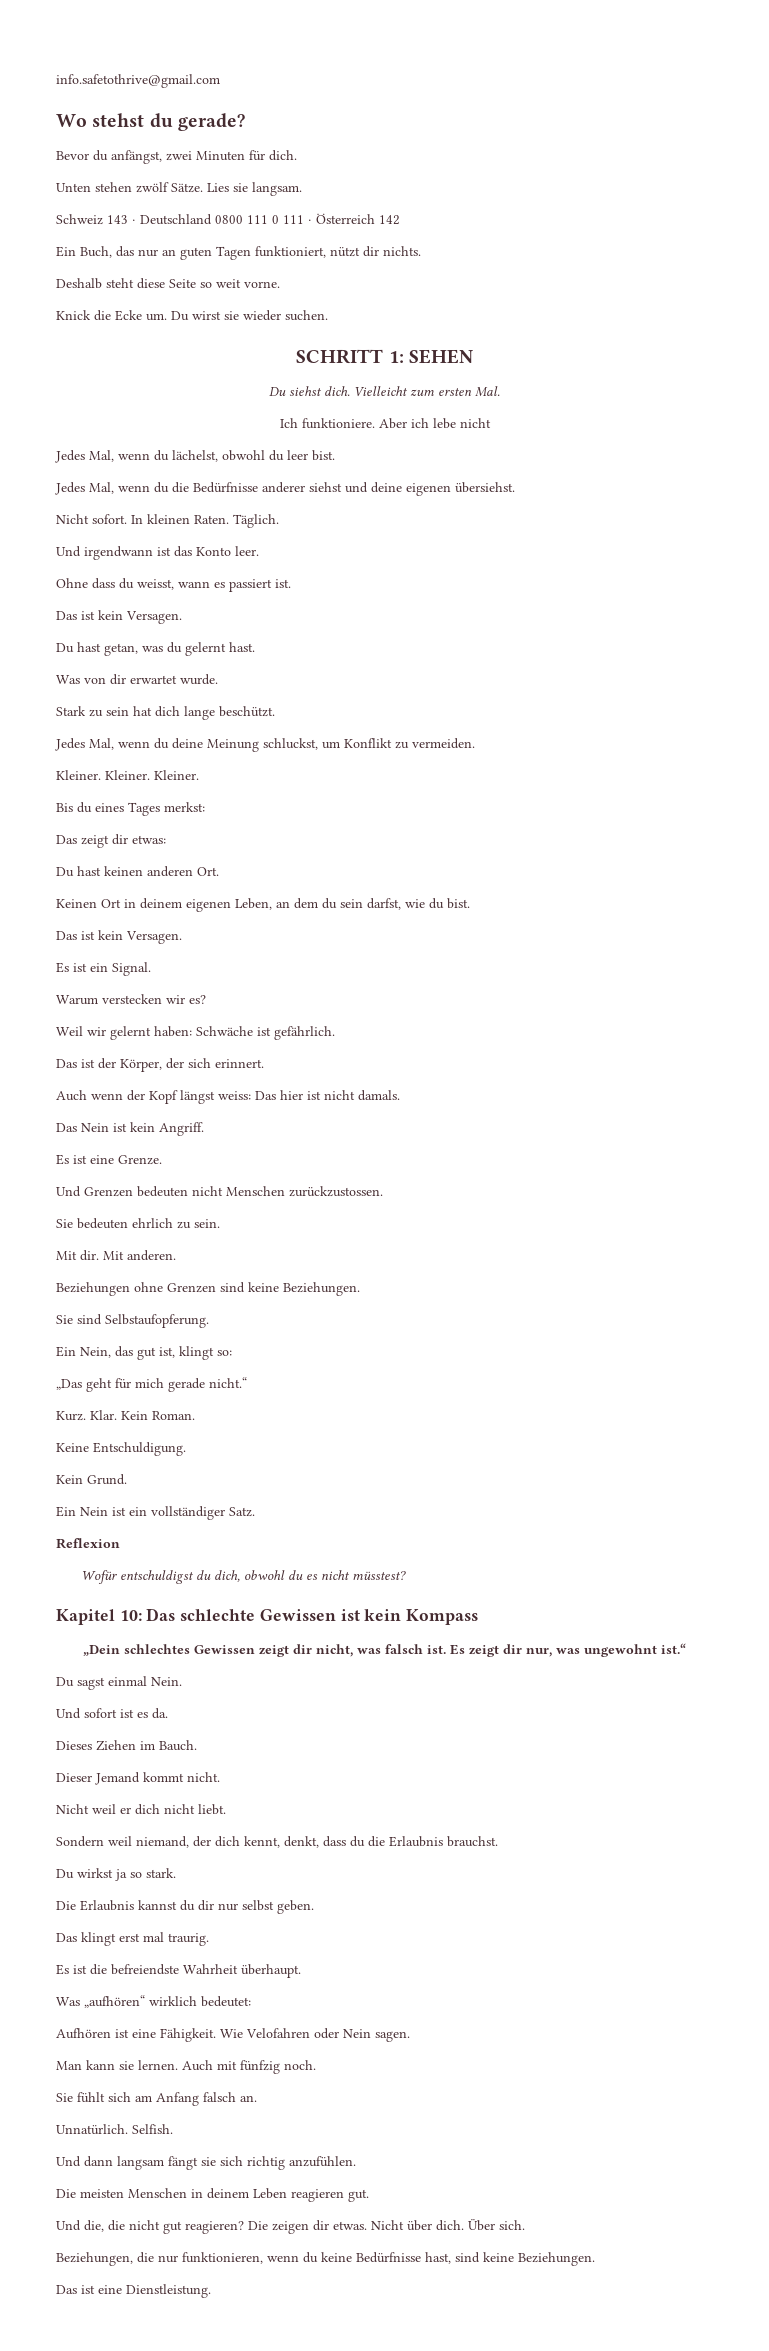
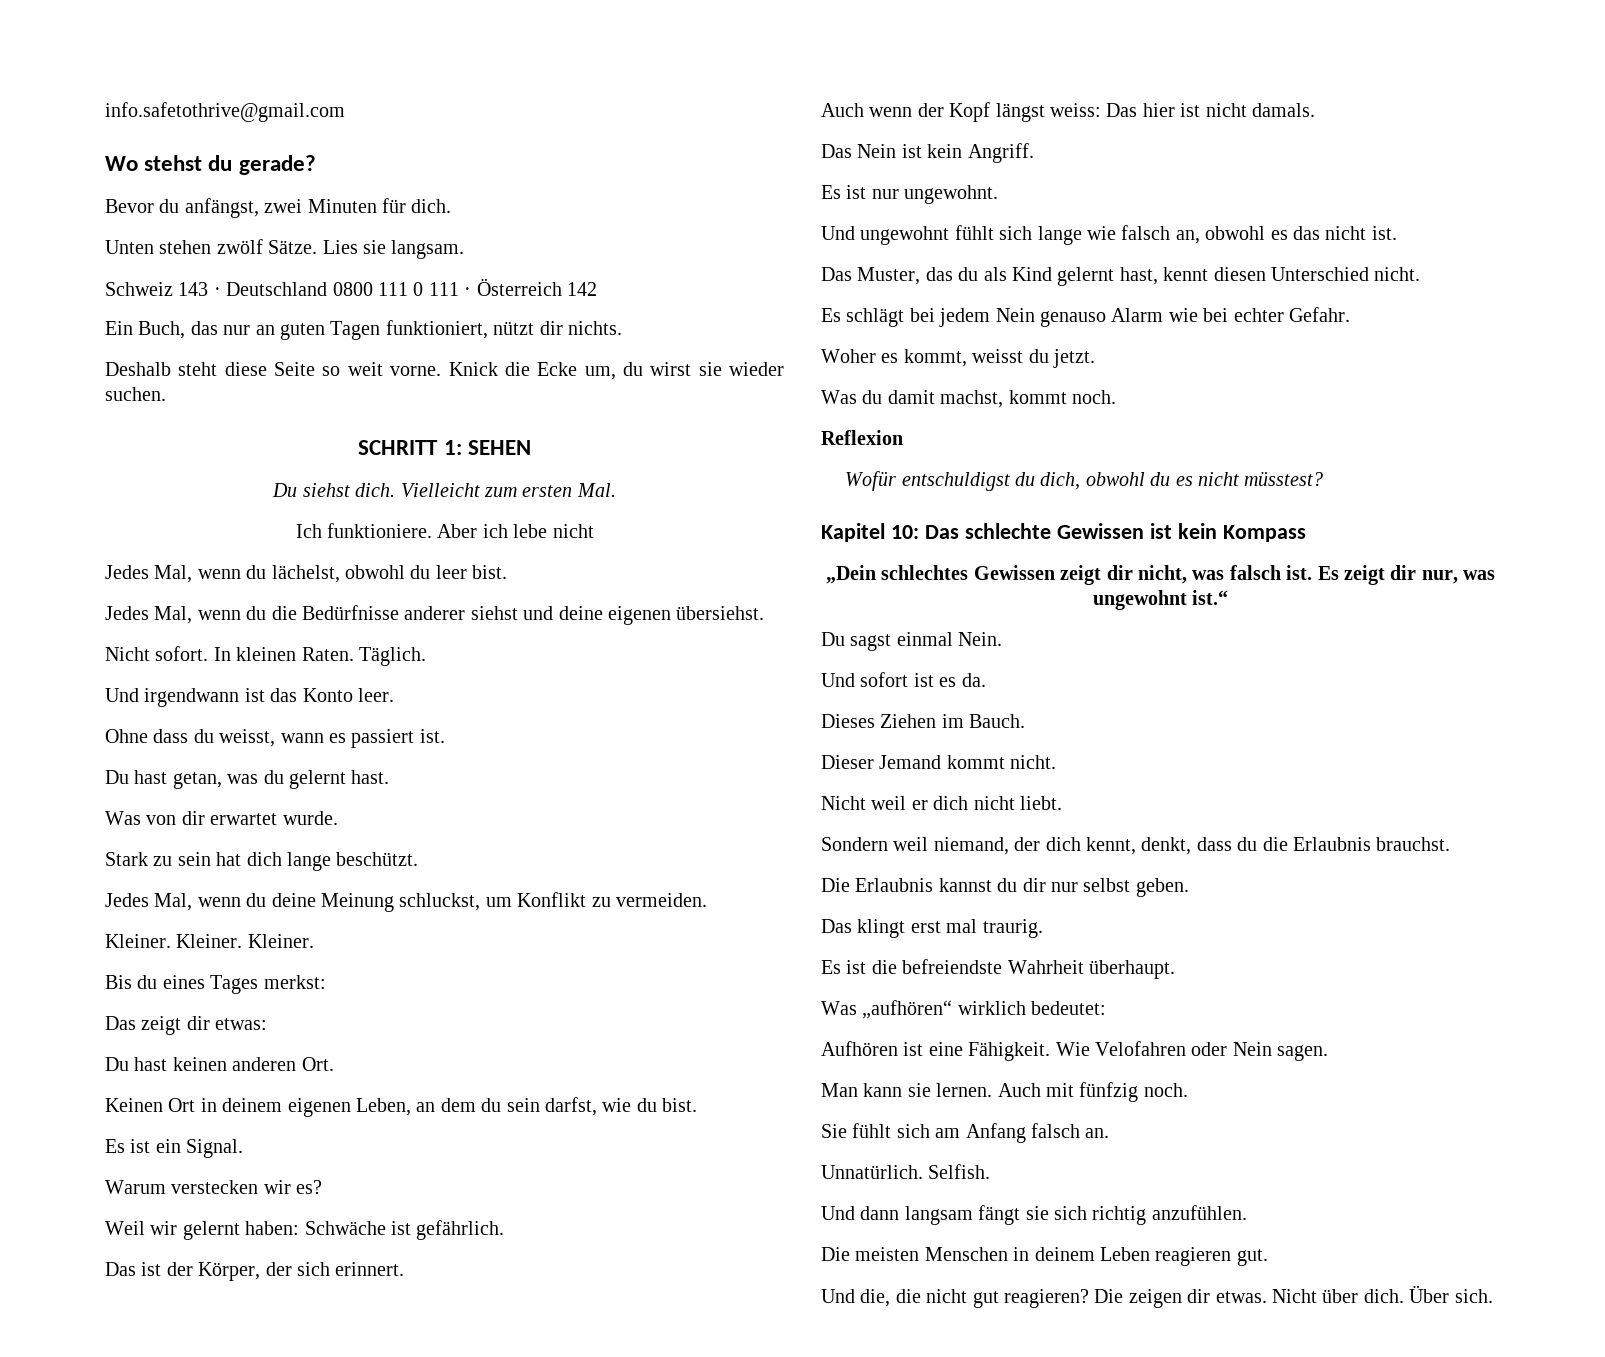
- Deshalb steht diese Seite so weit vorne.
- Knick die Ecke um. Du wirst sie wieder suchen.
+ Deshalb steht diese Seite so weit vorne. Knick die Ecke um, du wirst sie wieder suchen.
  Ohne dass du weisst, wann es passiert ist.
- Das ist kein Versagen.
  Keinen Ort in deinem eigenen Leben, an dem du sein darfst, wie du bist.
- Das ist kein Versagen.
- Es ist eine Grenze.
- Und Grenzen bedeuten nicht Menschen zurückzustossen.
- Sie bedeuten ehrlich zu sein.
- Mit dir. Mit anderen.
- Beziehungen ohne Grenzen sind keine Beziehungen.
- Sie sind Selbstaufopferung.
- Ein Nein, das gut ist, klingt so:
- „Das geht für mich gerade nicht.“
- Kurz. Klar. Kein Roman.
- Keine Entschuldigung.
- Kein Grund.
- Ein Nein ist ein vollständiger Satz.
+ Es ist nur ungewohnt.
+ Und ungewohnt fühlt sich lange wie falsch an, obwohl es das nicht ist.
+ Das Muster, das du als Kind gelernt hast, kennt diesen Unterschied nicht.
+ Es schlägt bei jedem Nein genauso Alarm wie bei echter Gefahr.
+ Woher es kommt, weisst du jetzt.
+ Was du damit machst, kommt noch.
- Du wirkst ja so stark.
- Beziehungen, die nur funktionieren, wenn du keine Bedürfnisse hast, sind keine Beziehungen.
- Das ist eine Dienstleistung.

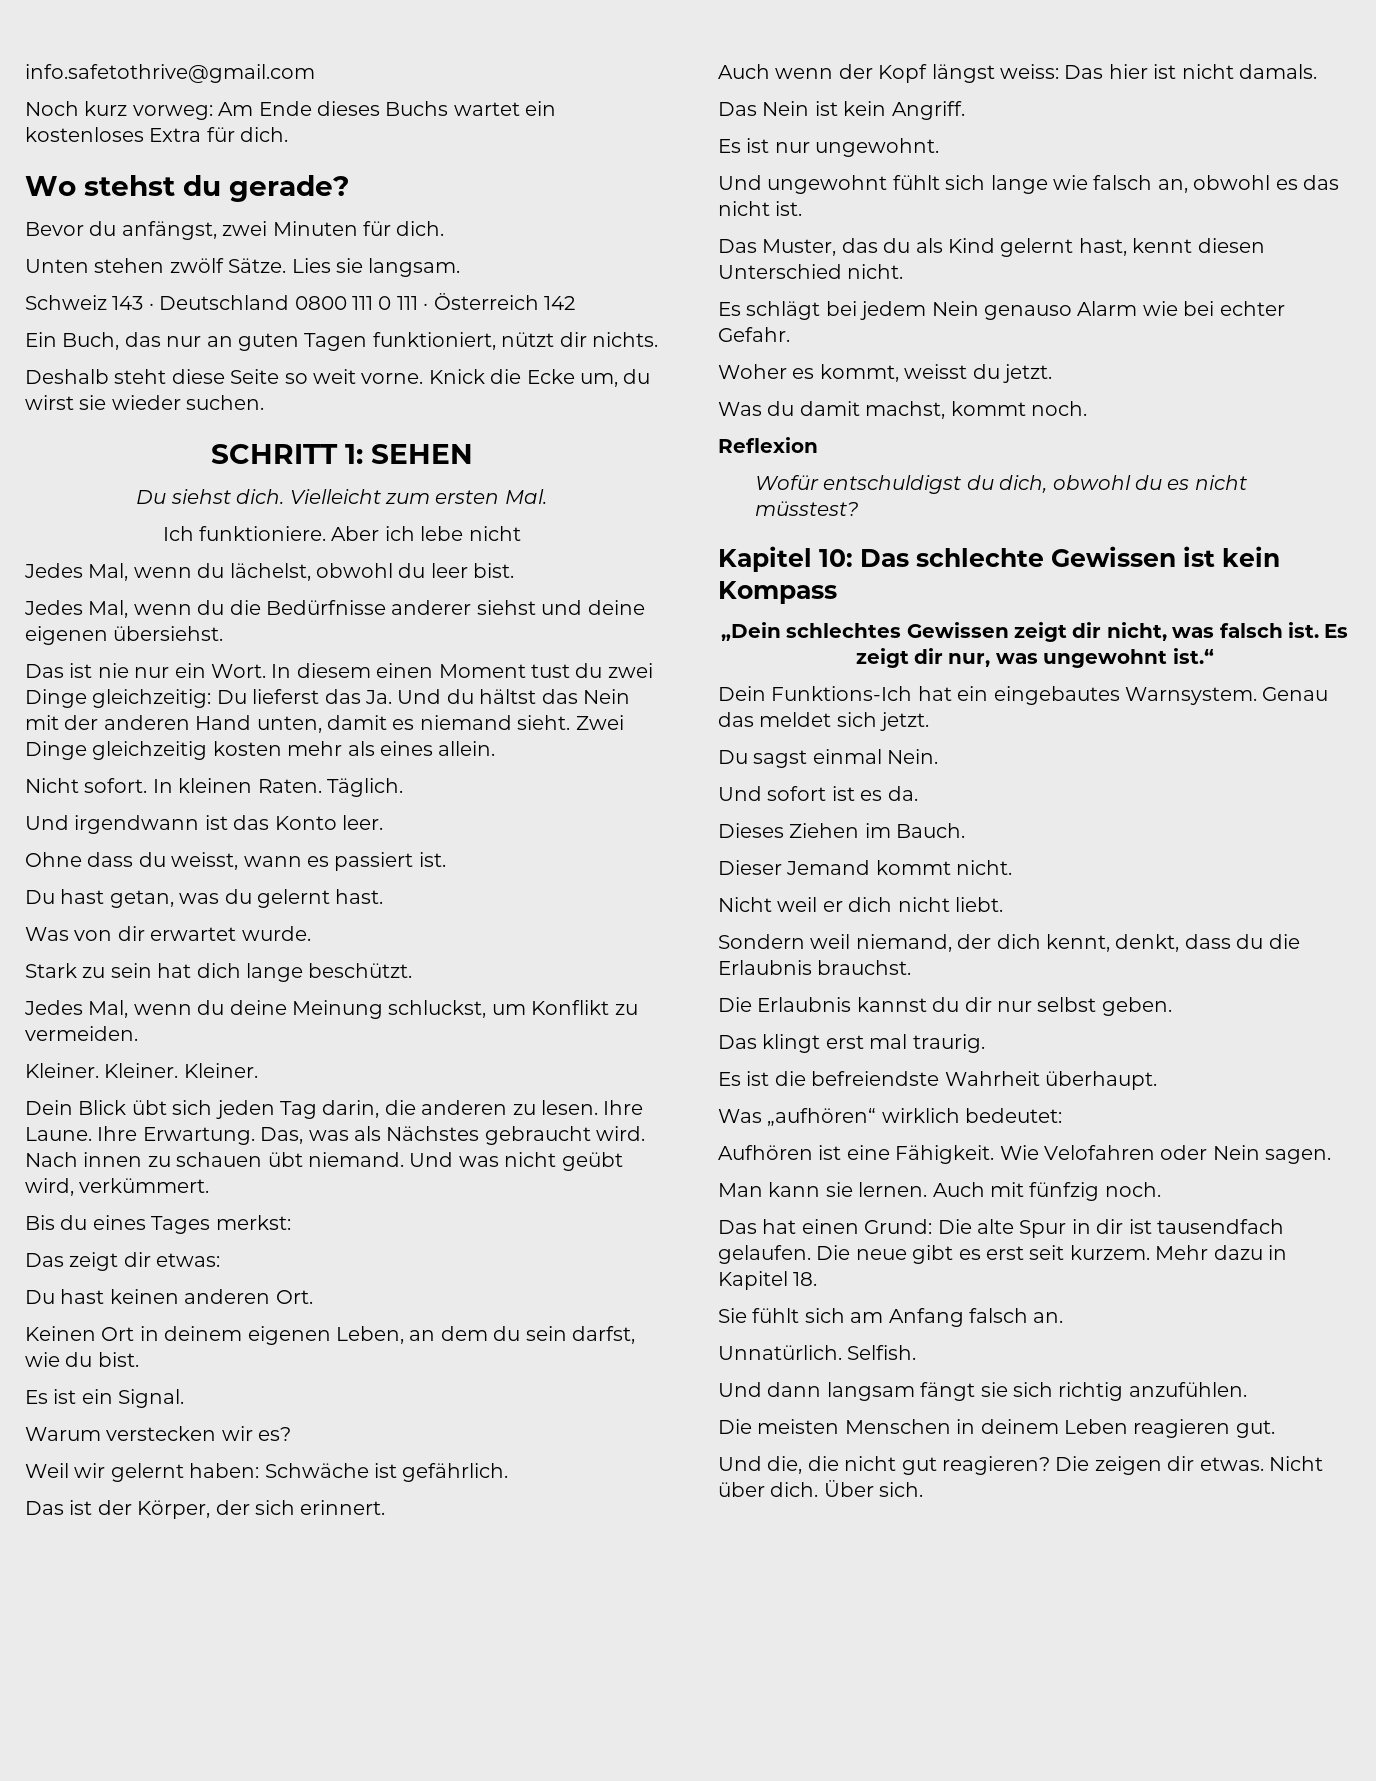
+ Noch kurz vorweg: Am Ende dieses Buchs wartet ein kostenloses Extra für dich.
+ Das ist nie nur ein Wort. In diesem einen Moment tust du zwei Dinge gleichzeitig: Du lieferst das Ja. Und du hältst das Nein mit der anderen Hand unten, damit es niemand sieht. Zwei Dinge gleichzeitig kosten mehr als eines allein.
+ Dein Blick übt sich jeden Tag darin, die anderen zu lesen. Ihre Laune. Ihre Erwartung. Das, was als Nächstes gebraucht wird. Nach innen zu schauen übt niemand. Und was nicht geübt wird, verkümmert.
+ Dein Funktions-Ich hat ein eingebautes Warnsystem. Genau das meldet sich jetzt.
+ Das hat einen Grund: Die alte Spur in dir ist tausendfach gelaufen. Die neue gibt es erst seit kurzem. Mehr dazu in Kapitel 18.

